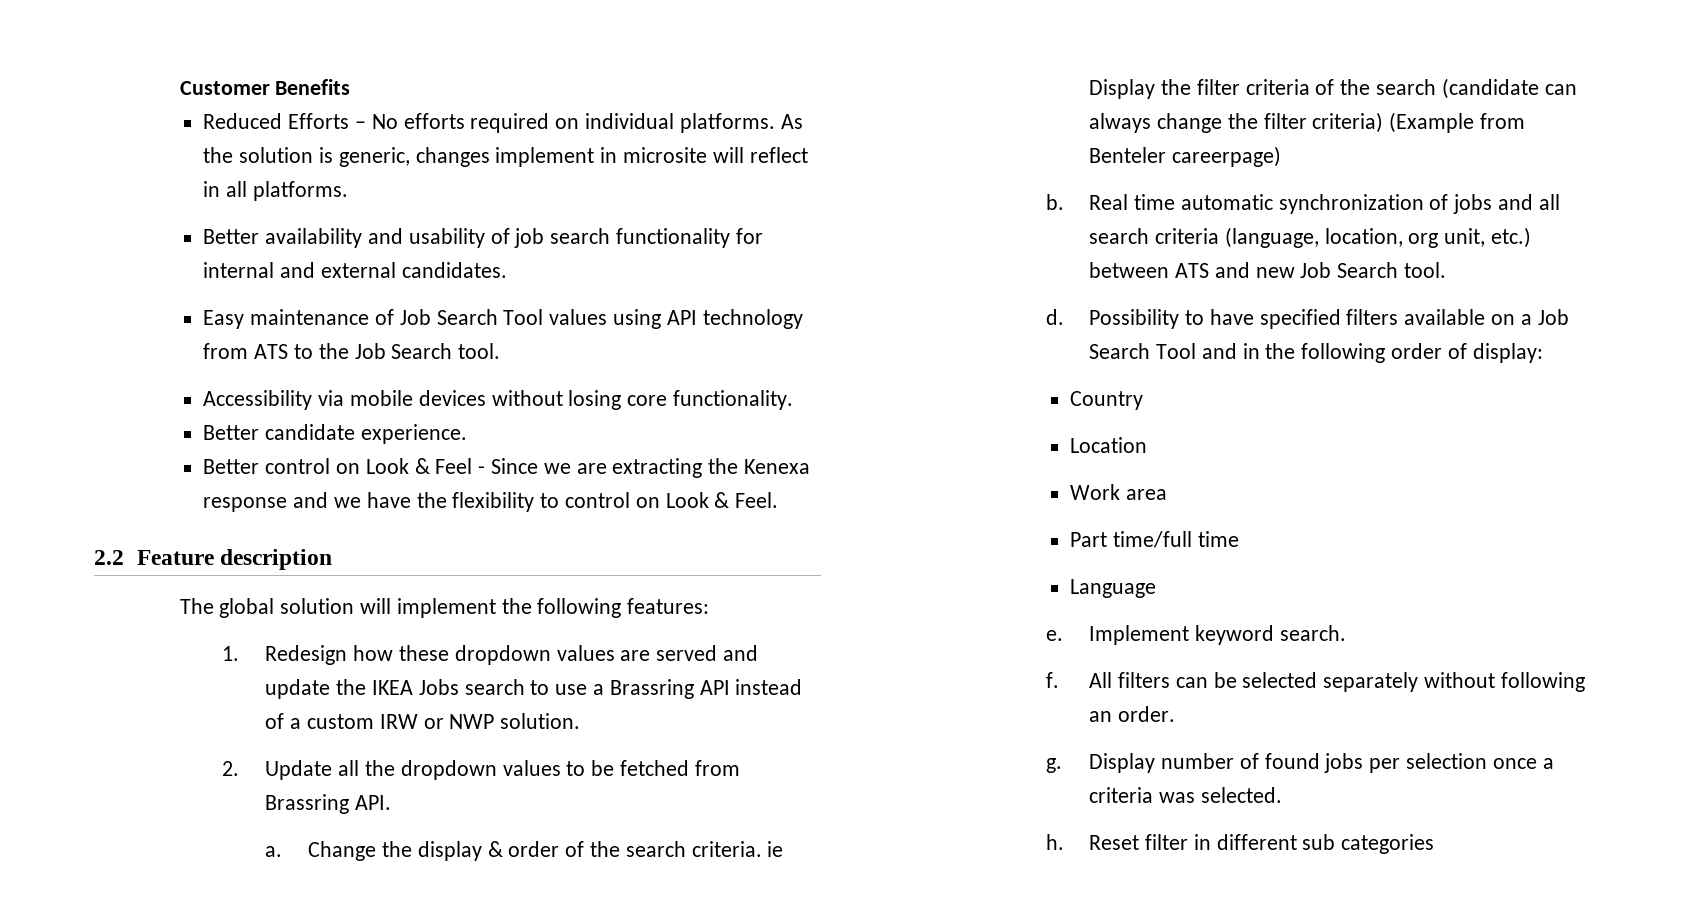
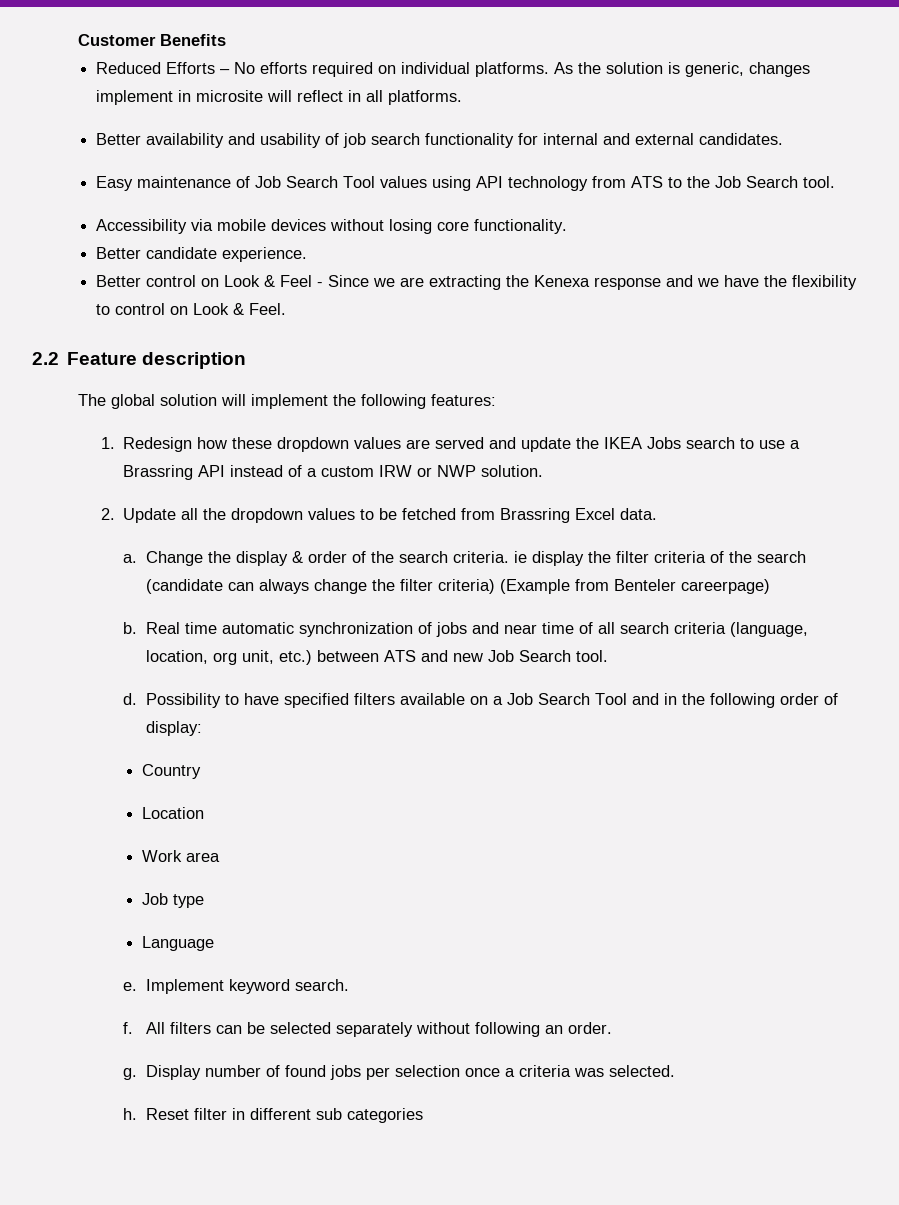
- 2. Update all the dropdown values to be fetched from Brassring API.
+ 2. Update all the dropdown values to be fetched from Brassring Excel data.
- Change the display & order of the search criteria. ie Display the filter criteria of the search (candidate can always change the filter criteria) (Example from Benteler careerpage)
+ Change the display & order of the search criteria. ie display the filter criteria of the search (candidate can always change the filter criteria) (Example from Benteler careerpage)
- Real time automatic synchronization of jobs and all search criteria (language, location, org unit, etc.) between ATS and new Job Search tool.
+ Real time automatic synchronization of jobs and near time of all search criteria (language, location, org unit, etc.) between ATS and new Job Search tool.
- Part time/full time
+ Job type

